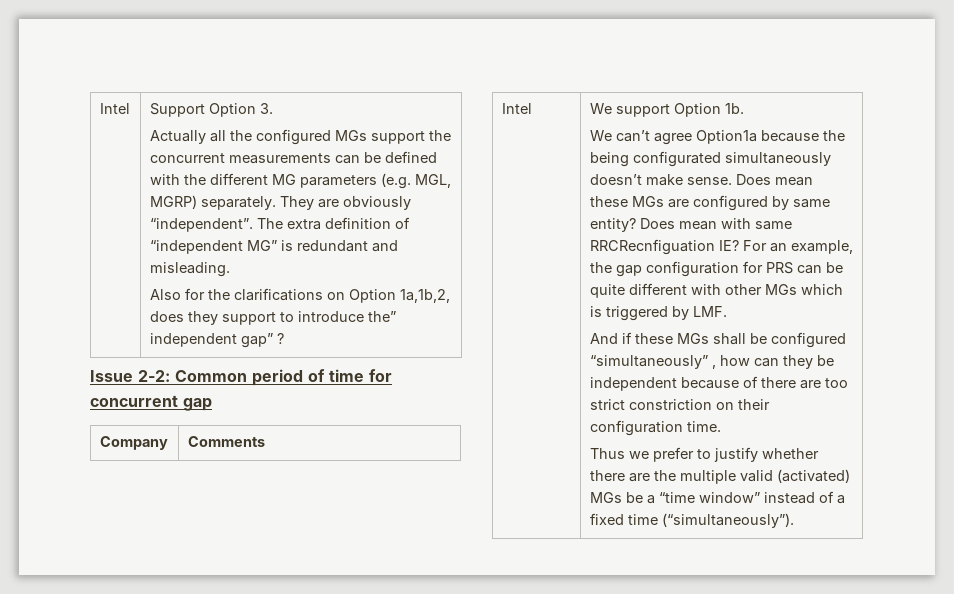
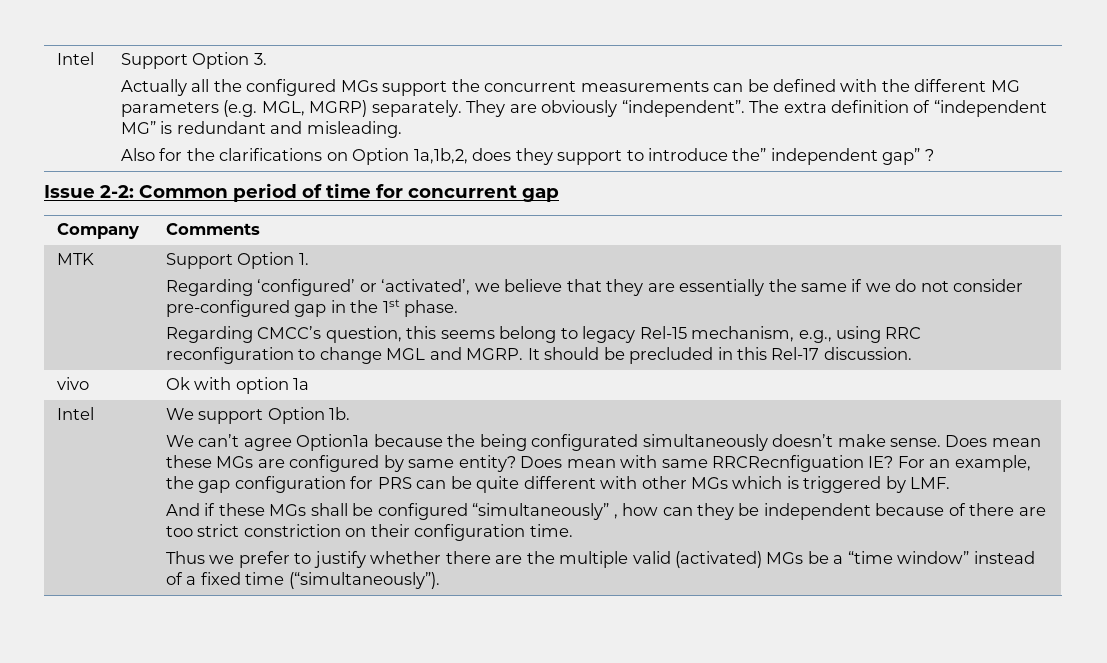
+ MTK | Support Option 1.
+ Regarding ‘configured’ or ‘activated’, we believe that they are essentially the same if we do not consider pre-configured gap in the 1st phase.
+ Regarding CMCC’s question, this seems belong to legacy Rel-15 mechanism, e.g., using RRC reconfiguration to change MGL and MGRP. It should be precluded in this Rel-17 discussion.
+ vivo | Ok with option 1a

